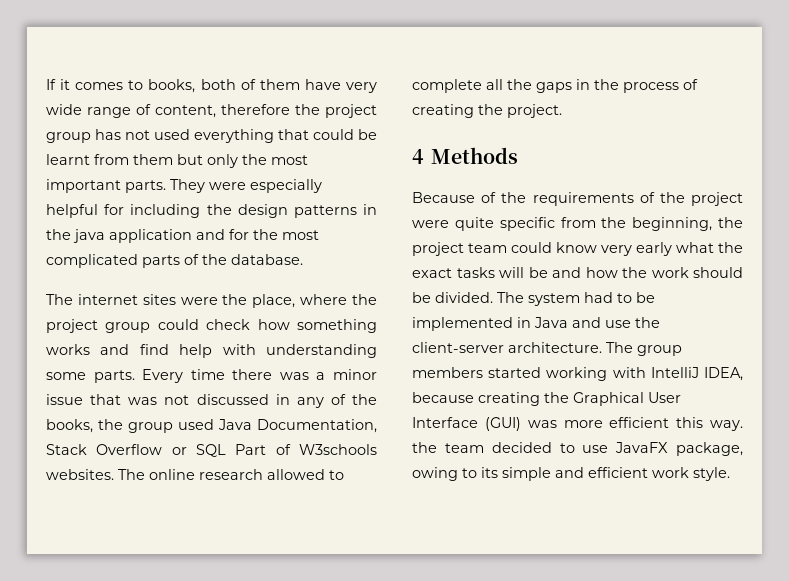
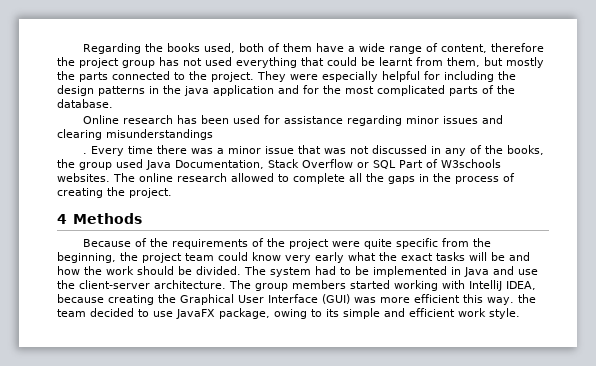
- If it comes to books, both of them have very wide range of content, therefore the project group has not used everything that could be learnt from them but only the most important parts.
+ Regarding the books used, both of them have a wide range of content, therefore the project group has not used everything that could be learnt from them, but mostly the parts connected to the project.
- The internet sites were the place, where the project group could check how something works and find help with understanding some parts.
+ Online research has been used for assistance regarding minor issues and clearing misunderstandings
+ .

